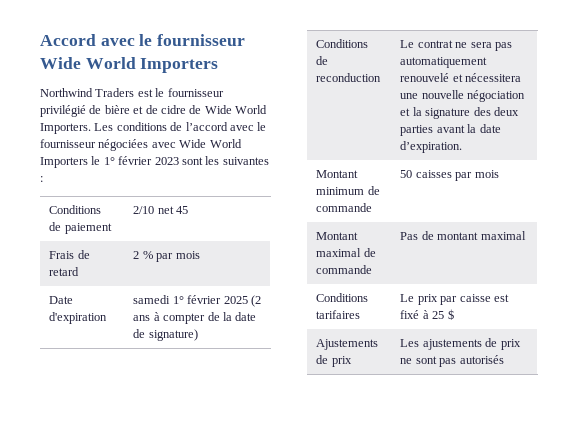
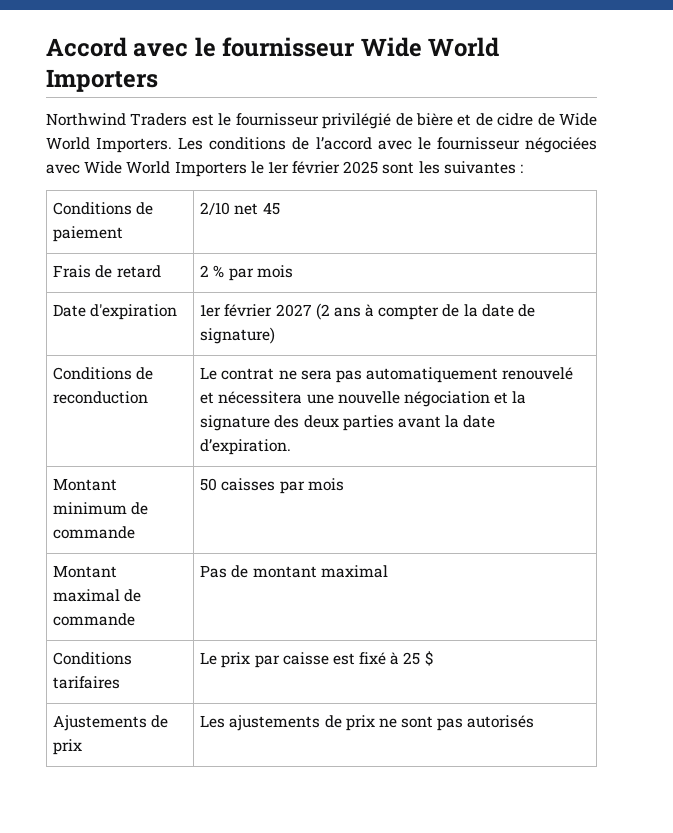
- Les conditions de l’accord avec le fournisseur négociées avec Wide World Importers le 1° février 2023 sont les suivantes :
+ Les conditions de l’accord avec le fournisseur négociées avec Wide World Importers le 1er février 2025 sont les suivantes :
- Date d'expiration | samedi 1° février 2025 (2 ans à compter de la date de signature)
+ Date d'expiration | 1er février 2027 (2 ans à compter de la date de signature)

